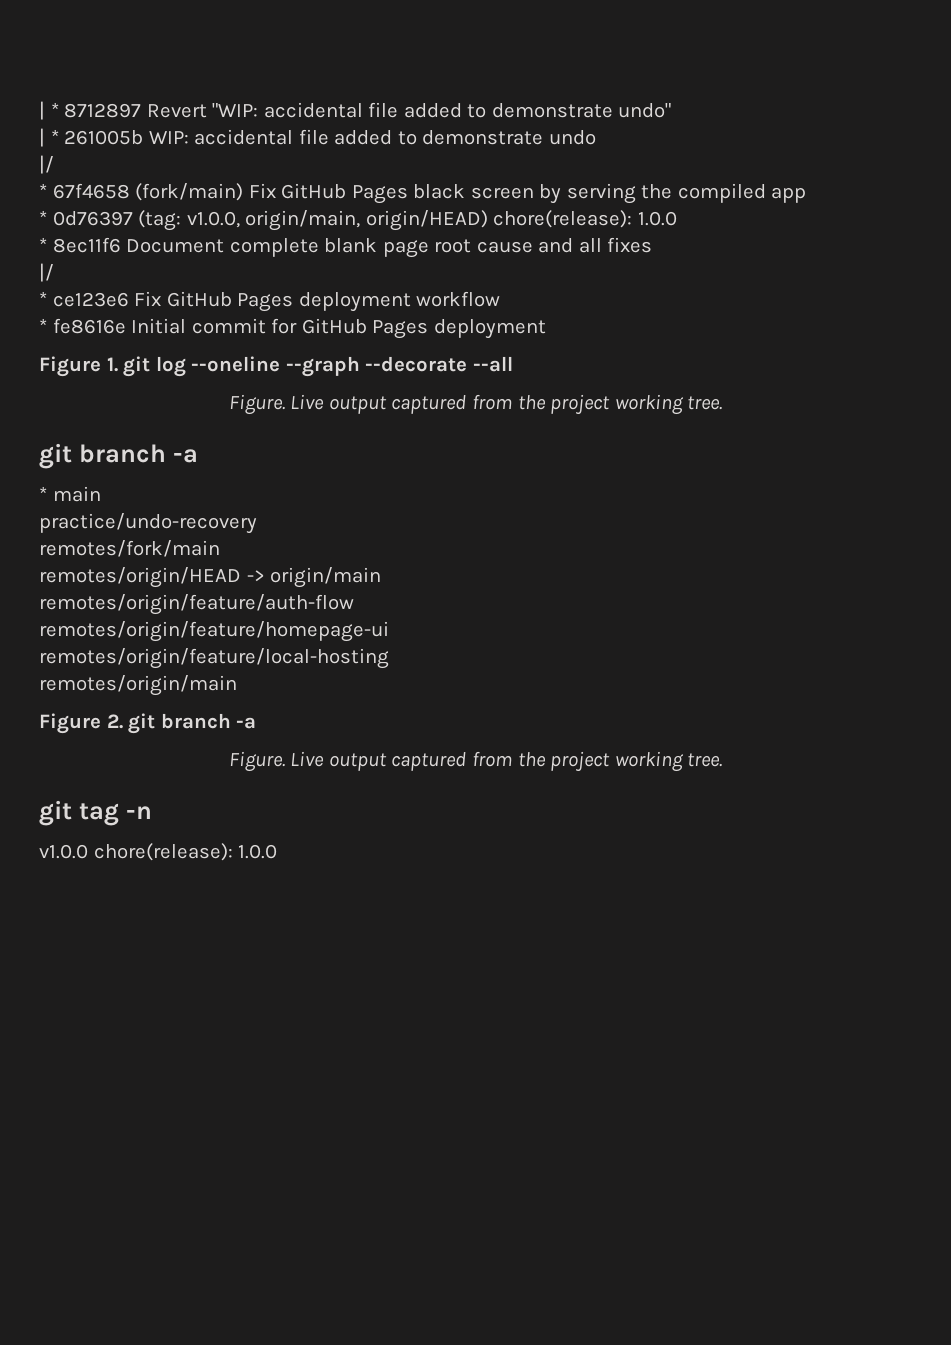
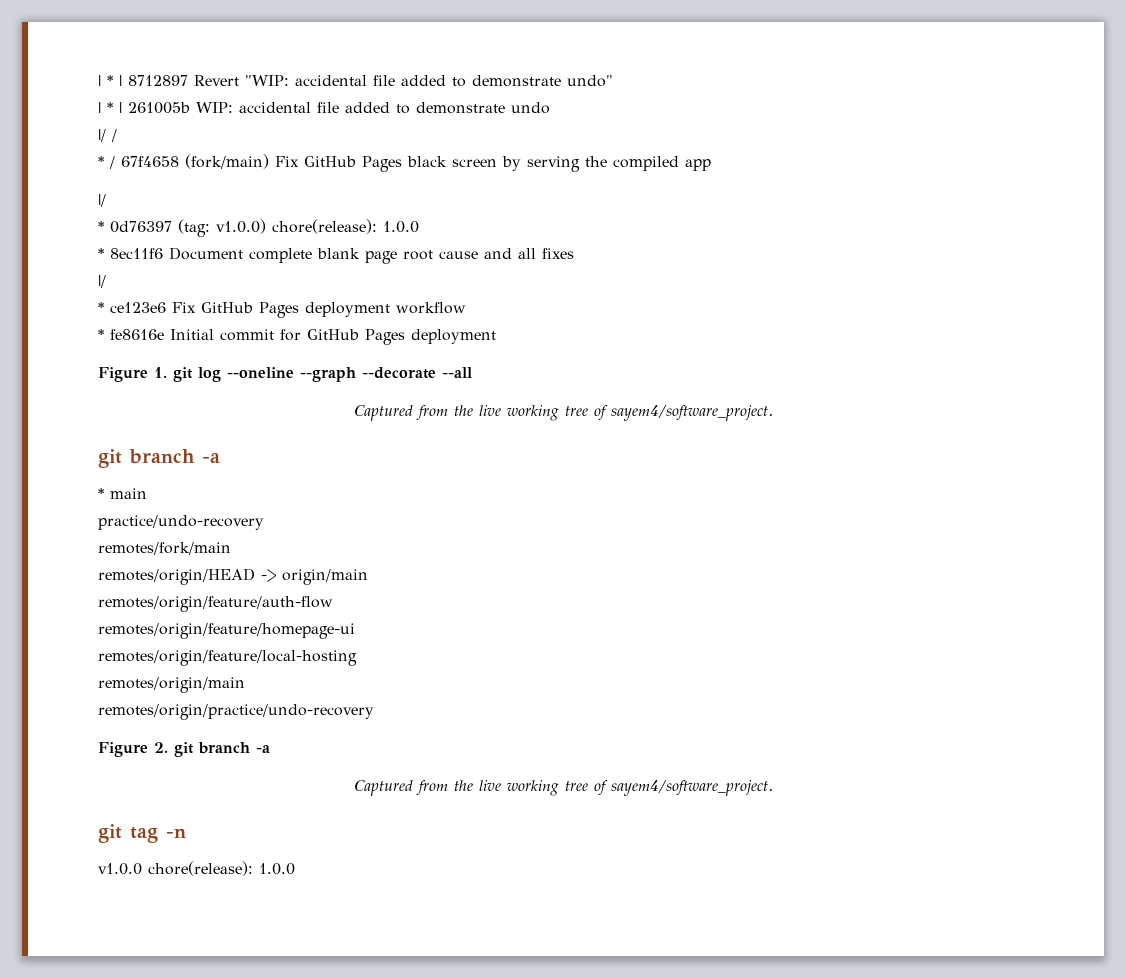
- | * 8712897 Revert "WIP: accidental file added to demonstrate undo"
+ | * | 8712897 Revert "WIP: accidental file added to demonstrate undo"
- | * 261005b WIP: accidental file added to demonstrate undo
+ | * | 261005b WIP: accidental file added to demonstrate undo
+ |/ /
+ * / 67f4658 (fork/main) Fix GitHub Pages black screen by serving the compiled app
  |/
- * 67f4658 (fork/main) Fix GitHub Pages black screen by serving the compiled app
- * 0d76397 (tag: v1.0.0, origin/main, origin/HEAD) chore(release): 1.0.0
+ * 0d76397 (tag: v1.0.0) chore(release): 1.0.0
  Figure 1. git log --oneline --graph --decorate --all
- Figure. Live output captured from the project working tree.
+ Captured from the live working tree of sayem4/software_project.
+ remotes/origin/practice/undo-recovery
  Figure 2. git branch -a
- Figure. Live output captured from the project working tree.
+ Captured from the live working tree of sayem4/software_project.

